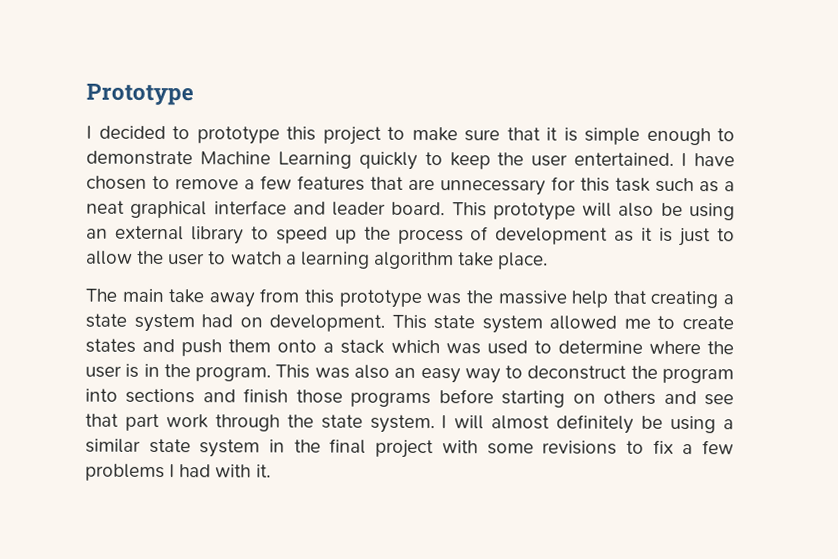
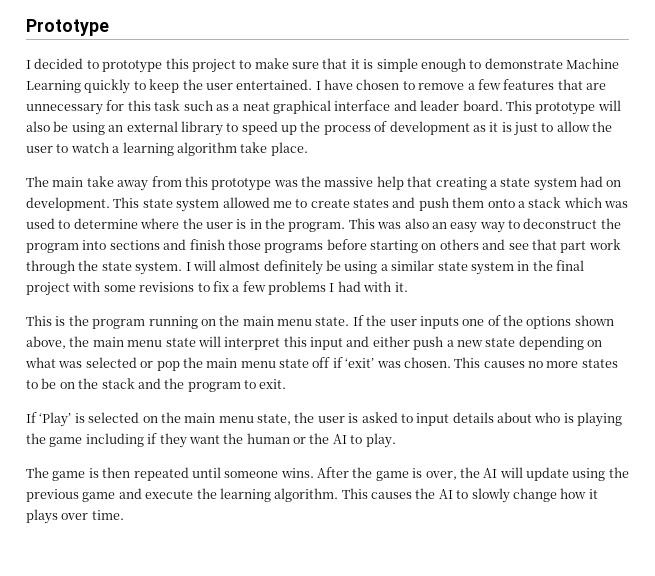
+ This is the program running on the main menu state. If the user inputs one of the options shown above, the main menu state will interpret this input and either push a new state depending on what was selected or pop the main menu state off if ‘exit’ was chosen. This causes no more states to be on the stack and the program to exit.
+ If ‘Play’ is selected on the main menu state, the user is asked to input details about who is playing the game including if they want the human or the AI to play.
+ The game is then repeated until someone wins. After the game is over, the AI will update using the previous game and execute the learning algorithm. This causes the AI to slowly change how it plays over time.

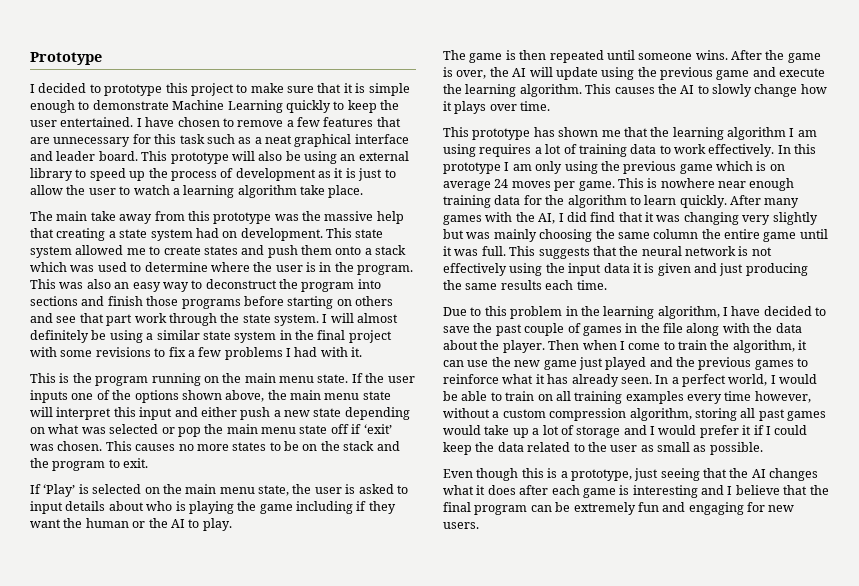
+ This prototype has shown me that the learning algorithm I am using requires a lot of training data to work effectively. In this prototype I am only using the previous game which is on average 24 moves per game. This is nowhere near enough training data for the algorithm to learn quickly. After many games with the AI, I did find that it was changing very slightly but was mainly choosing the same column the entire game until it was full. This suggests that the neural network is not effectively using the input data it is given and just producing the same results each time.
+ Due to this problem in the learning algorithm, I have decided to save the past couple of games in the file along with the data about the player. Then when I come to train the algorithm, it can use the new game just played and the previous games to reinforce what it has already seen. In a perfect world, I would be able to train on all training examples every time however, without a custom compression algorithm, storing all past games would take up a lot of storage and I would prefer it if I could keep the data related to the user as small as possible.
+ Even though this is a prototype, just seeing that the AI changes what it does after each game is interesting and I believe that the final program can be extremely fun and engaging for new users.

